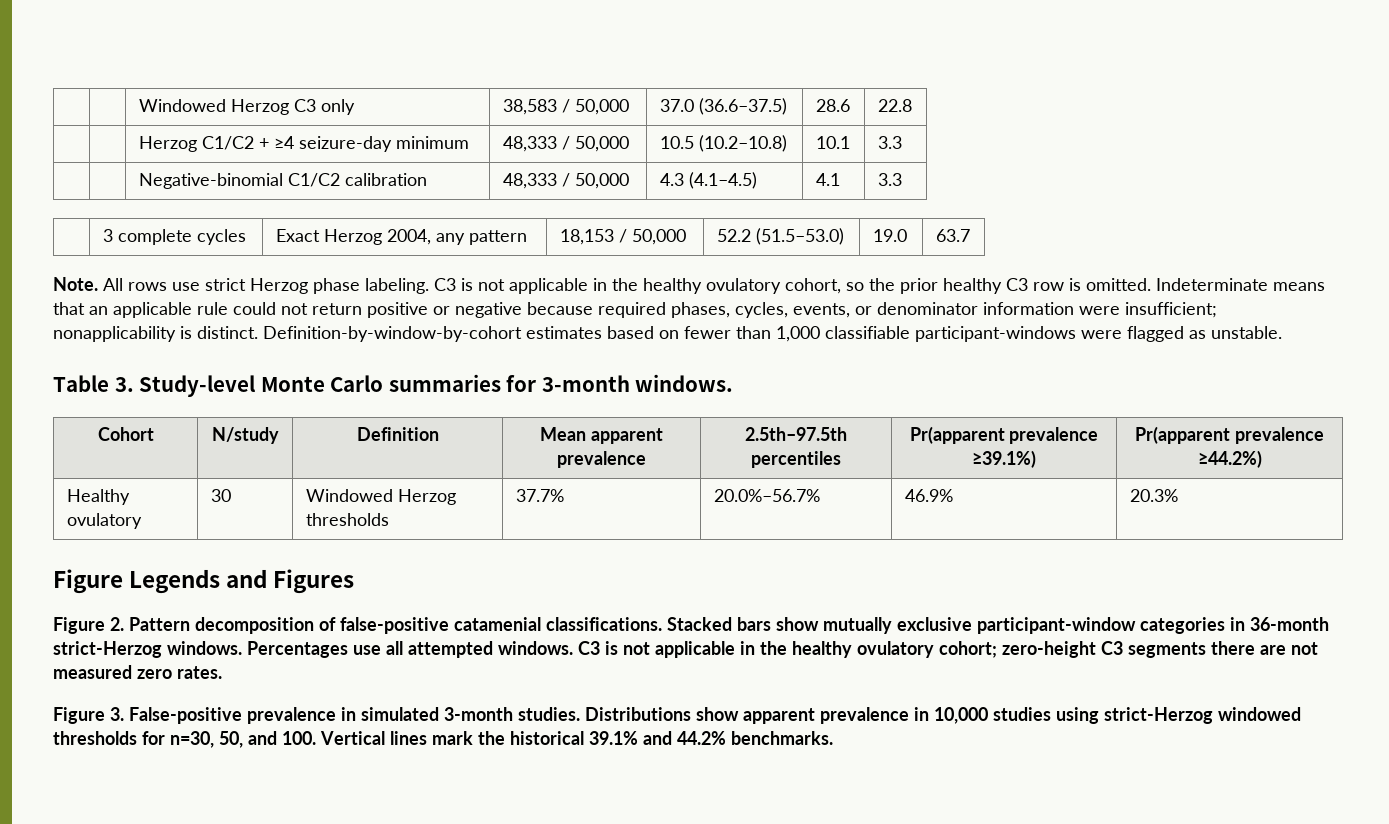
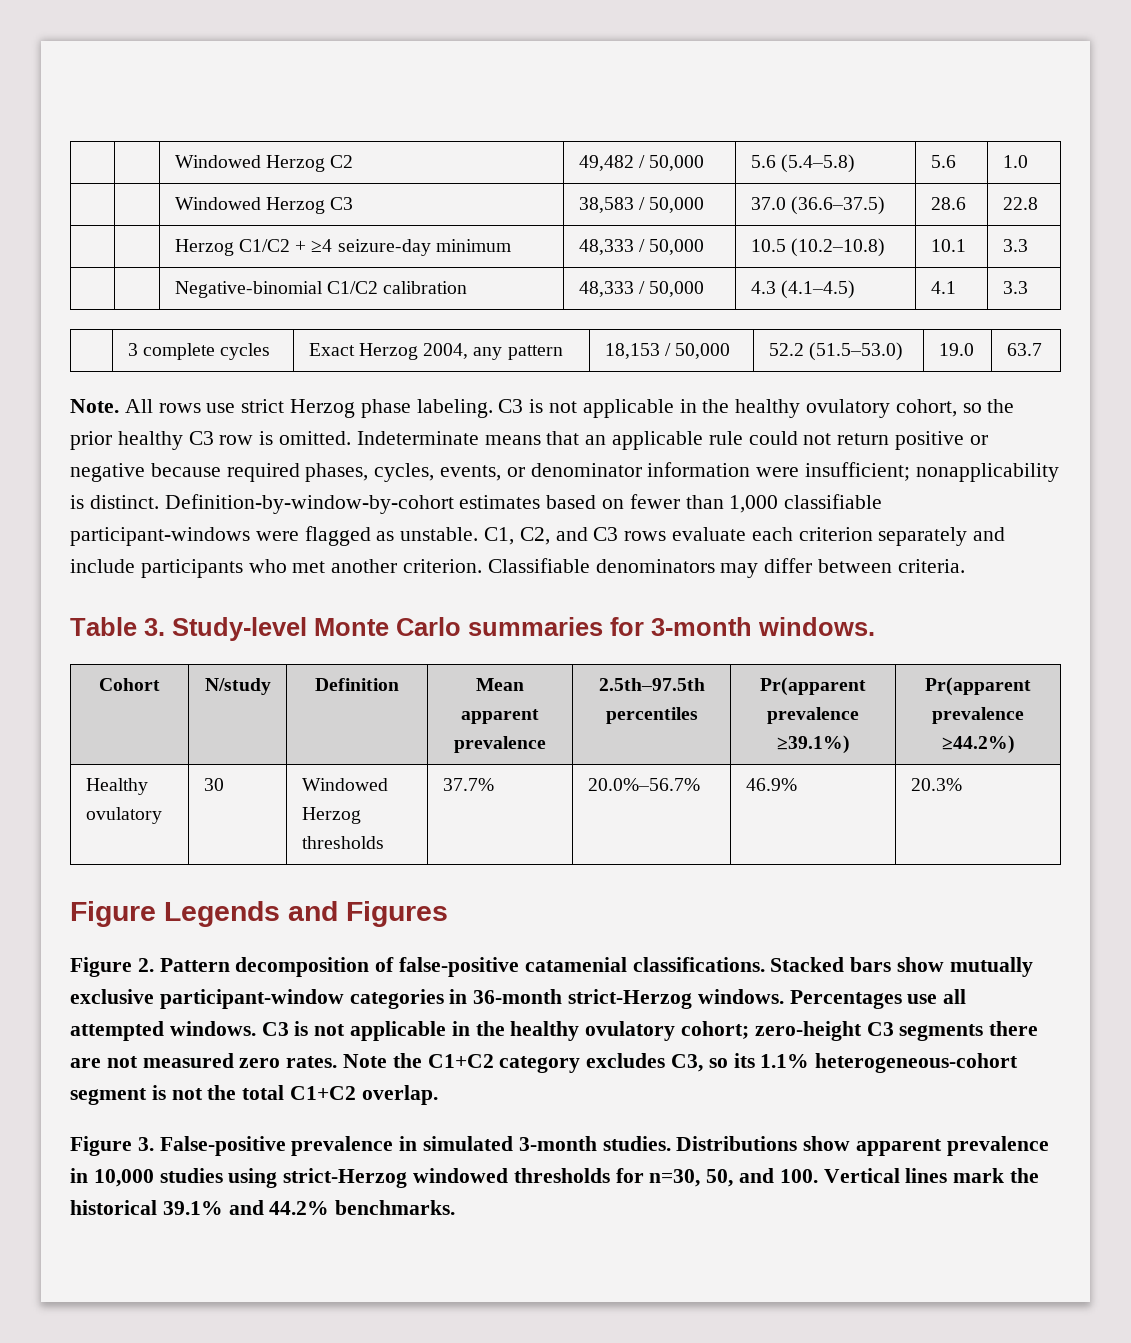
- | | Windowed Herzog C3 only | 38,583 / 50,000 | 37.0 (36.6–37.5) | 28.6 | 22.8
+ | | Windowed Herzog C2 | 49,482 / 50,000 | 5.6 (5.4–5.8) | 5.6 | 1.0
+ | | Windowed Herzog C3 | 38,583 / 50,000 | 37.0 (36.6–37.5) | 28.6 | 22.8
+ C1, C2, and C3 rows evaluate each criterion separately and include participants who met another criterion. Classifiable denominators may differ between criteria.
+ Note the C1+C2 category excludes C3, so its 1.1% heterogeneous-cohort segment is not the total C1+C2 overlap.

